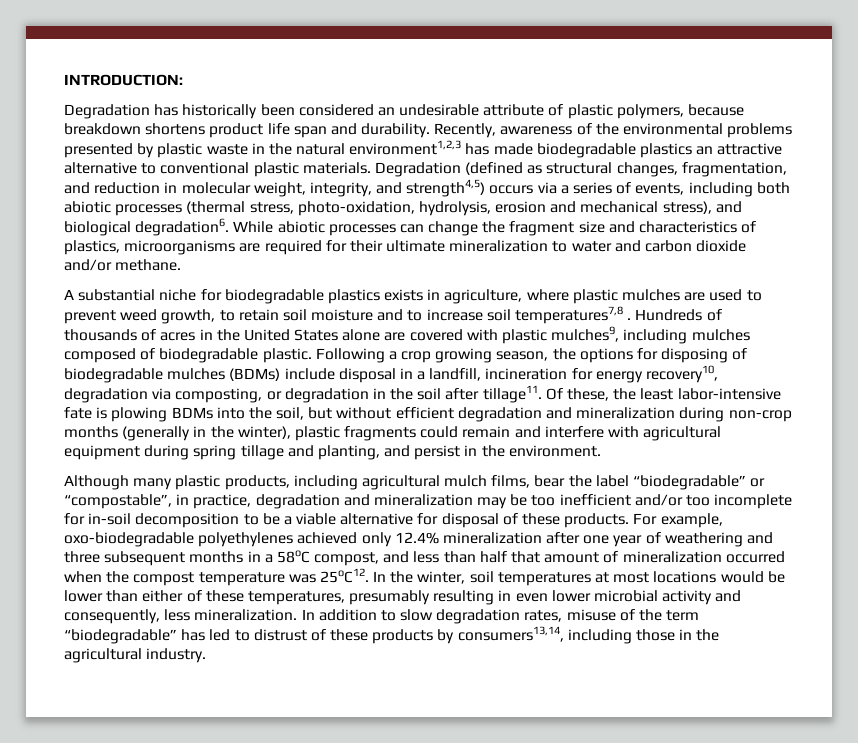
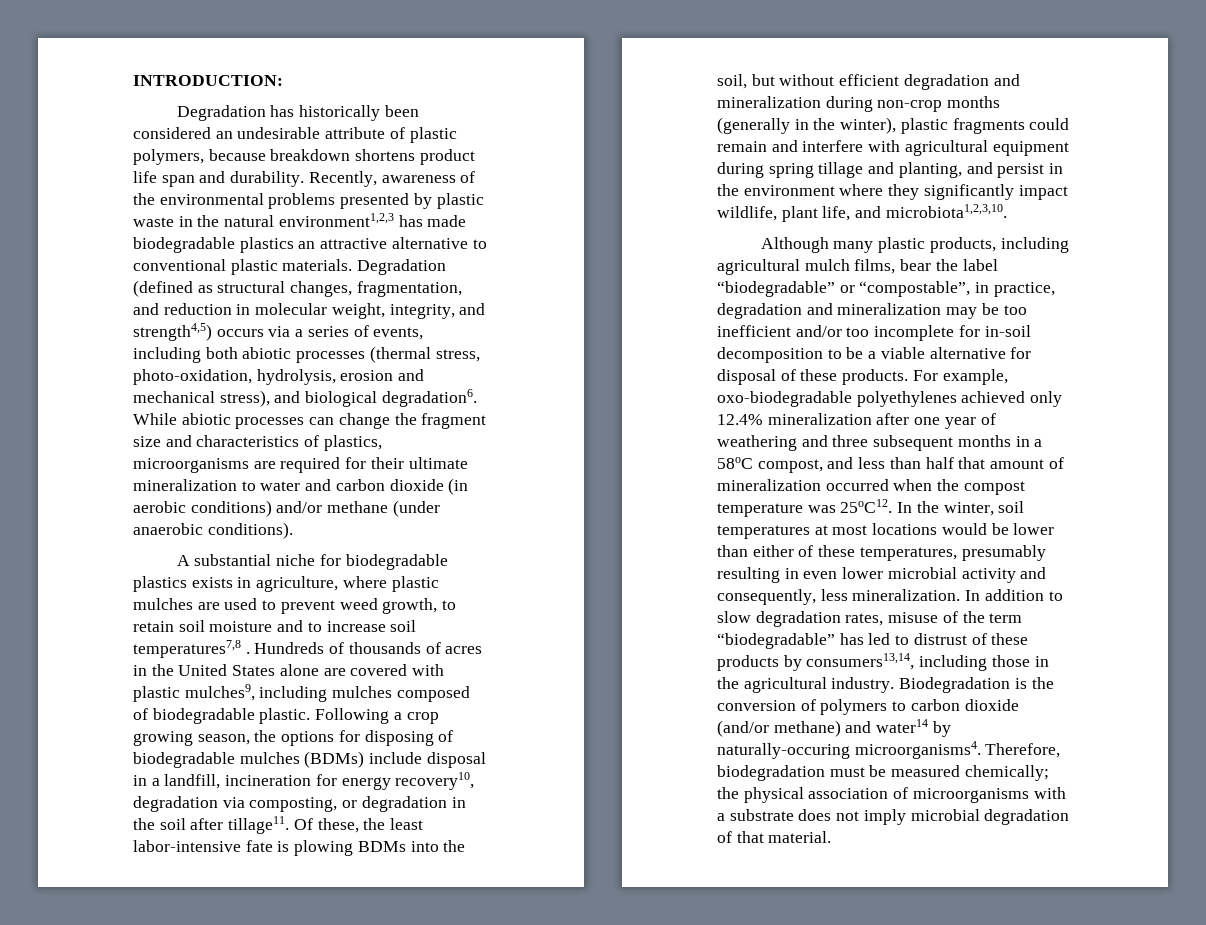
- While abiotic processes can change the fragment size and characteristics of plastics, microorganisms are required for their ultimate mineralization to water and carbon dioxide and/or methane.
+ While abiotic processes can change the fragment size and characteristics of plastics, microorganisms are required for their ultimate mineralization to water and carbon dioxide (in aerobic conditions) and/or methane (under anaerobic conditions).
- Of these, the least labor-intensive fate is plowing BDMs into the soil, but without efficient degradation and mineralization during non-crop months (generally in the winter), plastic fragments could remain and interfere with agricultural equipment during spring tillage and planting, and persist in the environment.
+ Of these, the least labor-intensive fate is plowing BDMs into the soil, but without efficient degradation and mineralization during non-crop months (generally in the winter), plastic fragments could remain and interfere with agricultural equipment during spring tillage and planting, and persist in the environment where they significantly impact wildlife, plant life, and microbiota1,2,3,10.
+ Biodegradation is the conversion of polymers to carbon dioxide (and/or methane) and water14 by naturally-occuring microorganisms4. Therefore, biodegradation must be measured chemically; the physical association of microorganisms with a substrate does not imply microbial degradation of that material.

